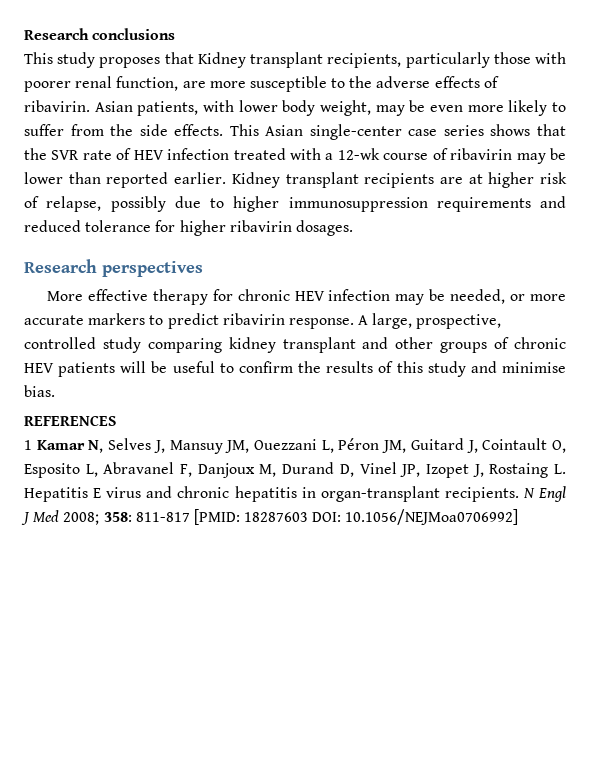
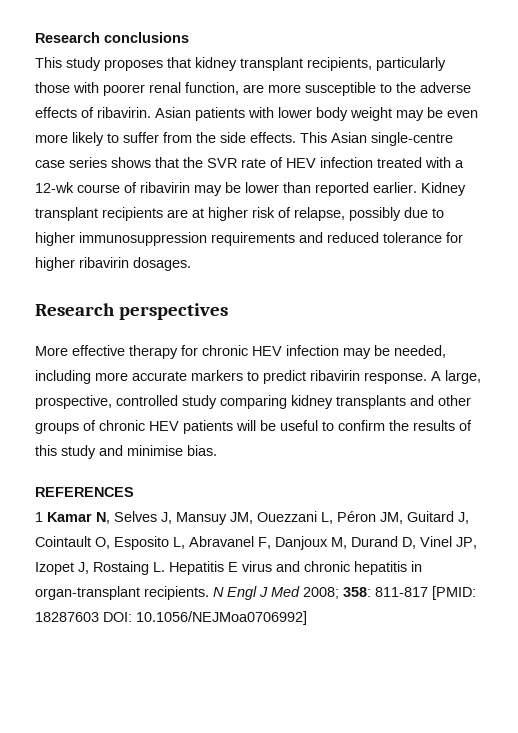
- This study proposes that Kidney transplant recipients, particularly those with poorer renal function, are more susceptible to the adverse effects of ribavirin.
+ This study proposes that kidney transplant recipients, particularly those with poorer renal function, are more susceptible to the adverse effects of ribavirin.
- Asian patients, with lower body weight, may be even more likely to suffer from the side effects.
+ Asian patients with lower body weight may be even more likely to suffer from the side effects.
- This Asian single-center case series shows that the SVR rate of HEV infection treated with a 12-wk course of ribavirin may be lower than reported earlier.
+ This Asian single-centre case series shows that the SVR rate of HEV infection treated with a 12-wk course of ribavirin may be lower than reported earlier.
- More effective therapy for chronic HEV infection may be needed, or more accurate markers to predict ribavirin response.
+ More effective therapy for chronic HEV infection may be needed, including more accurate markers to predict ribavirin response.
- A large, prospective, controlled study comparing kidney transplant and other groups of chronic HEV patients will be useful to confirm the results of this study and minimise bias.
+ A large, prospective, controlled study comparing kidney transplants and other groups of chronic HEV patients will be useful to confirm the results of this study and minimise bias.

